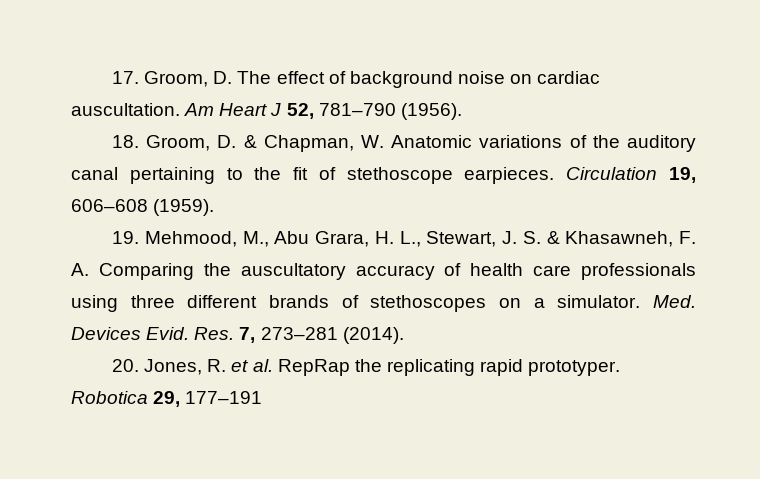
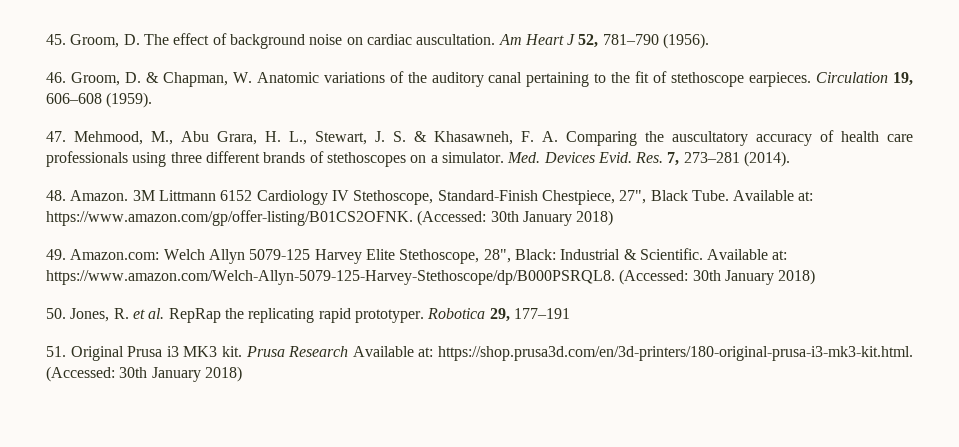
- 17. Groom, D. The effect of background noise on cardiac auscultation.
+ 45. Groom, D. The effect of background noise on cardiac auscultation.
- 18. Groom, D. & Chapman, W. Anatomic variations of the auditory canal pertaining to the fit of stethoscope earpieces.
+ 46. Groom, D. & Chapman, W. Anatomic variations of the auditory canal pertaining to the fit of stethoscope earpieces.
- 19. Mehmood, M., Abu Grara, H. L., Stewart, J. S. & Khasawneh, F. A. Comparing the auscultatory accuracy of health care professionals using three different brands of stethoscopes on a simulator.
+ 47. Mehmood, M., Abu Grara, H. L., Stewart, J. S. & Khasawneh, F. A. Comparing the auscultatory accuracy of health care professionals using three different brands of stethoscopes on a simulator.
- 20. Jones, R. et al. RepRap the replicating rapid prototyper.
+ 48. Amazon. 3M Littmann 6152 Cardiology IV Stethoscope, Standard-Finish Chestpiece, 27", Black Tube. Available at: https://www.amazon.com/gp/offer-listing/B01CS2OFNK. (Accessed: 30th January 2018)
+ 49. Amazon.com: Welch Allyn 5079-125 Harvey Elite Stethoscope, 28", Black: Industrial & Scientific. Available at: https://www.amazon.com/Welch-Allyn-5079-125-Harvey-Stethoscope/dp/B000PSRQL8. (Accessed: 30th January 2018)
+ 50. Jones, R. et al. RepRap the replicating rapid prototyper.
+ 51. Original Prusa i3 MK3 kit. Prusa Research Available at: https://shop.prusa3d.com/en/3d-printers/180-original-prusa-i3-mk3-kit.html. (Accessed: 30th January 2018)

